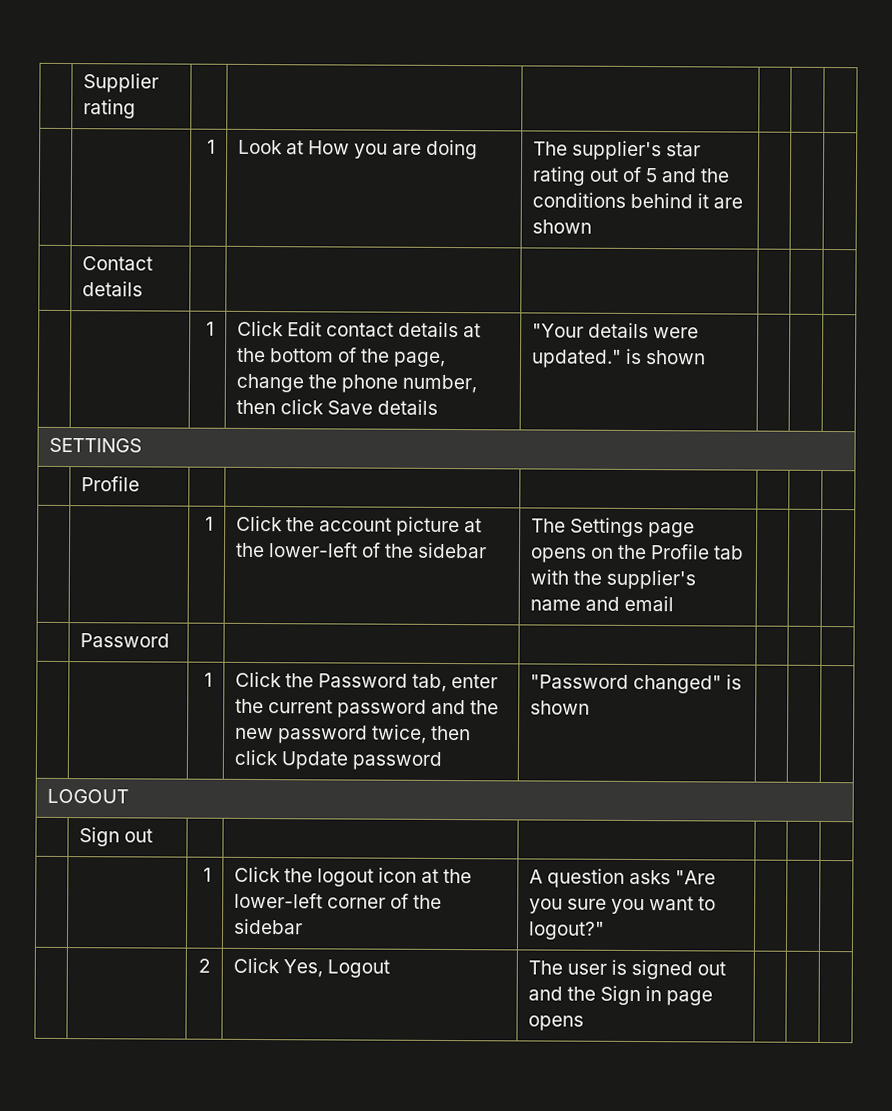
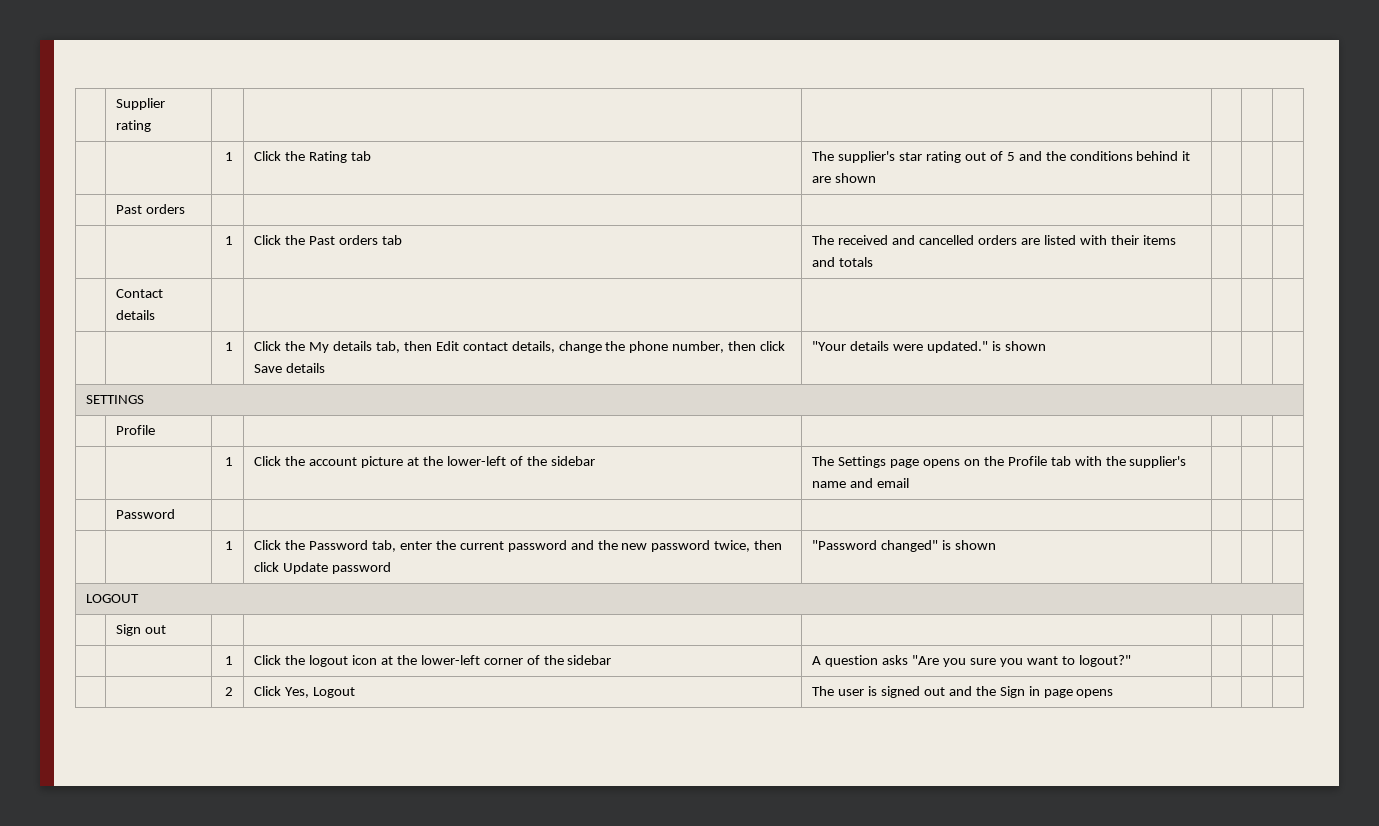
- | | 1 | Look at How you are doing | The supplier's star rating out of 5 and the conditions behind it are shown | | |
+ | | 1 | Click the Rating tab | The supplier's star rating out of 5 and the conditions behind it are shown | | |
+ | Past orders | | | | | |
+ | | 1 | Click the Past orders tab | The received and cancelled orders are listed with their items and totals | | |
  | Contact details | | | | | |
- | | 1 | Click Edit contact details at the bottom of the page, change the phone number, then click Save details | "Your details were updated." is shown | | |
+ | | 1 | Click the My details tab, then Edit contact details, change the phone number, then click Save details | "Your details were updated." is shown | | |

